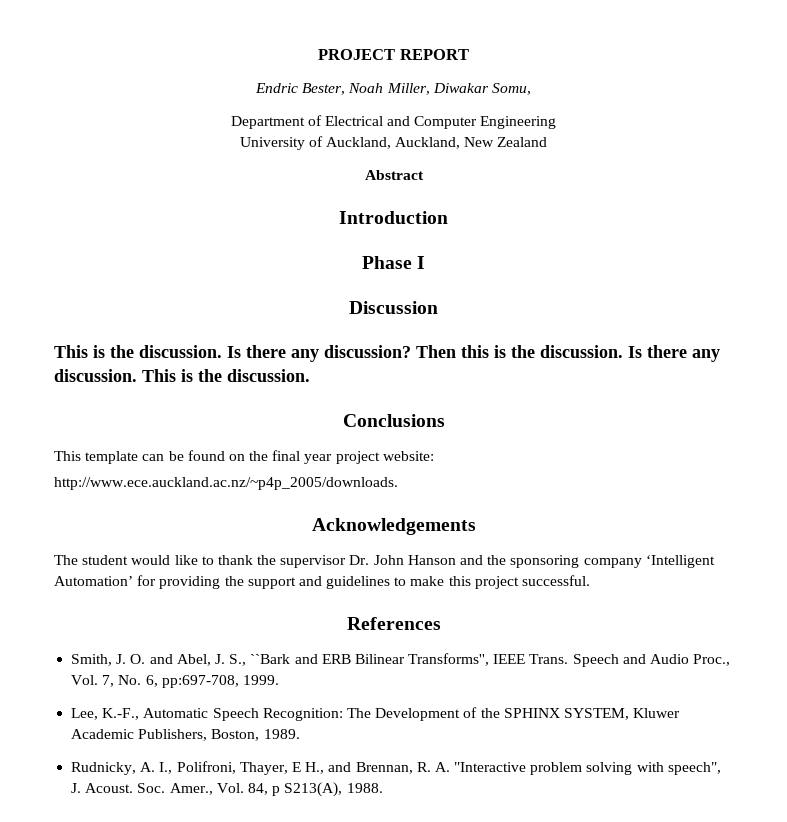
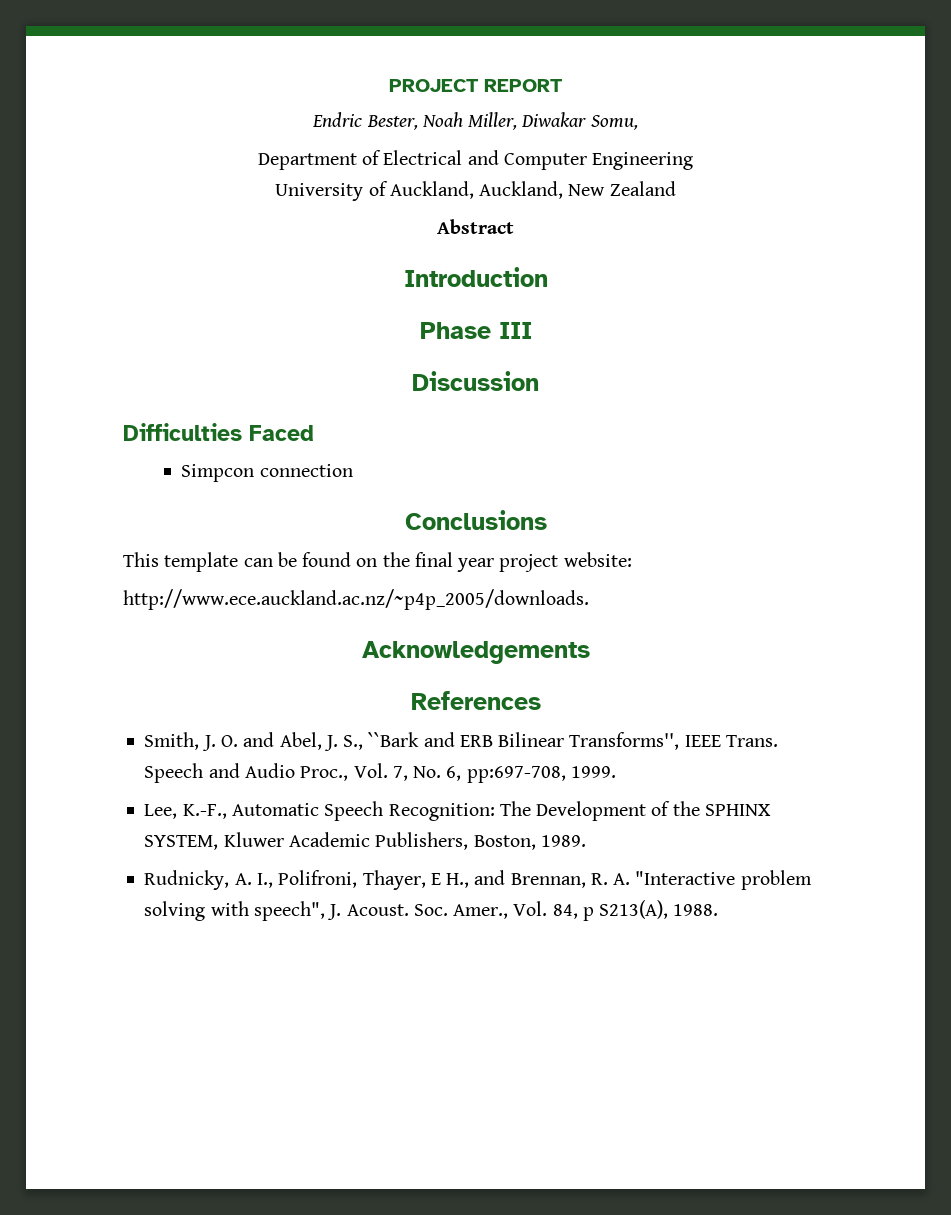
- Phase I
+ Phase III
- This is the discussion. Is there any discussion? Then this is the discussion. Is there any discussion. This is the discussion.
+ Difficulties Faced
+ Simpcon connection
- The student would like to thank the supervisor Dr. John Hanson and the sponsoring company ‘Intelligent Automation’ for providing the support and guidelines to make this project successful.

